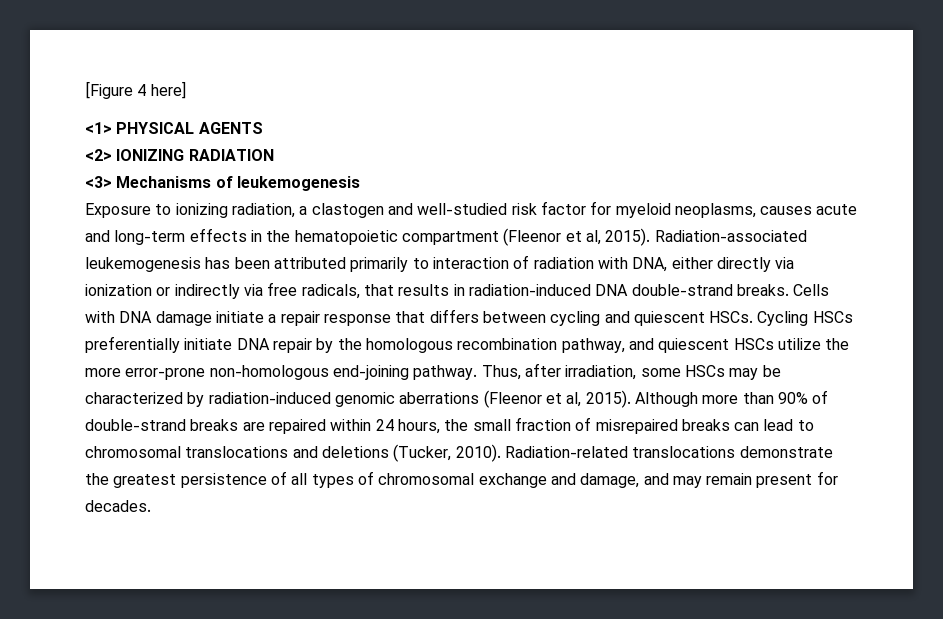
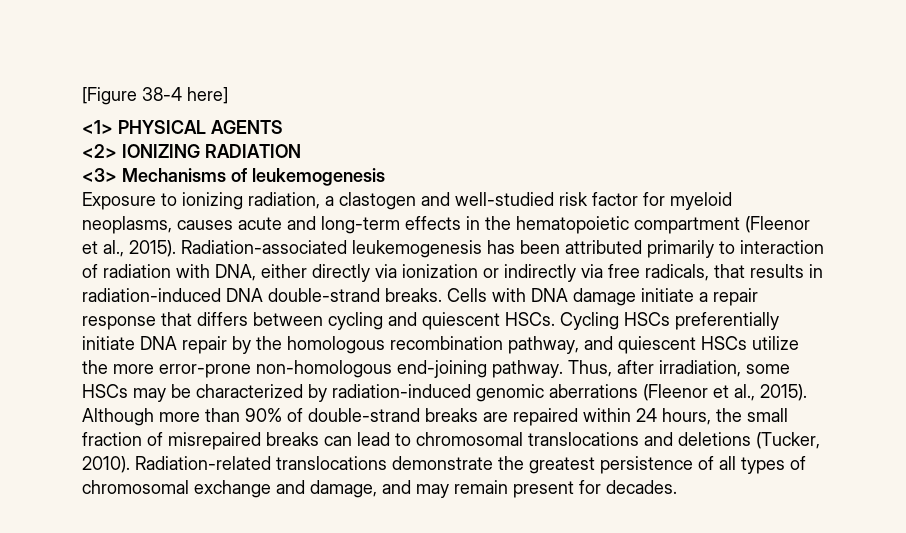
- [Figure 4 here]
+ [Figure 38-4 here]
- Exposure to ionizing radiation, a clastogen and well-studied risk factor for myeloid neoplasms, causes acute and long-term effects in the hematopoietic compartment (Fleenor et al, 2015).
+ Exposure to ionizing radiation, a clastogen and well-studied risk factor for myeloid neoplasms, causes acute and long-term effects in the hematopoietic compartment (Fleenor et al., 2015).
- Thus, after irradiation, some HSCs may be characterized by radiation-induced genomic aberrations (Fleenor et al, 2015).
+ Thus, after irradiation, some HSCs may be characterized by radiation-induced genomic aberrations (Fleenor et al., 2015).

